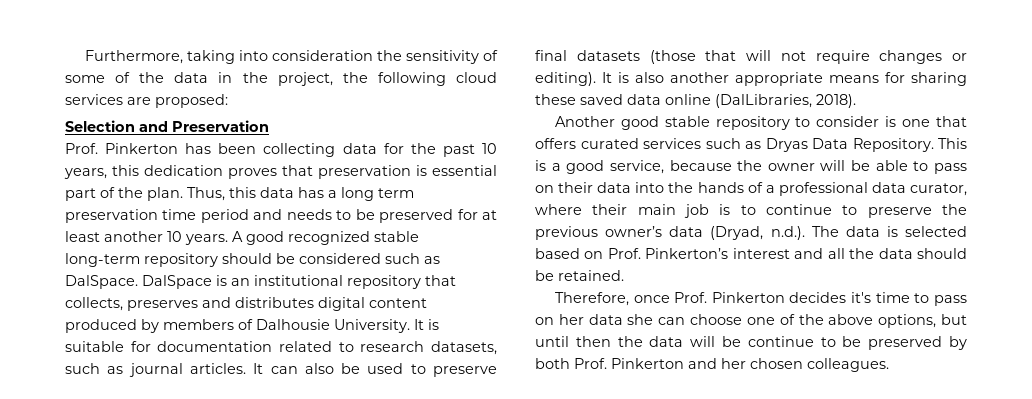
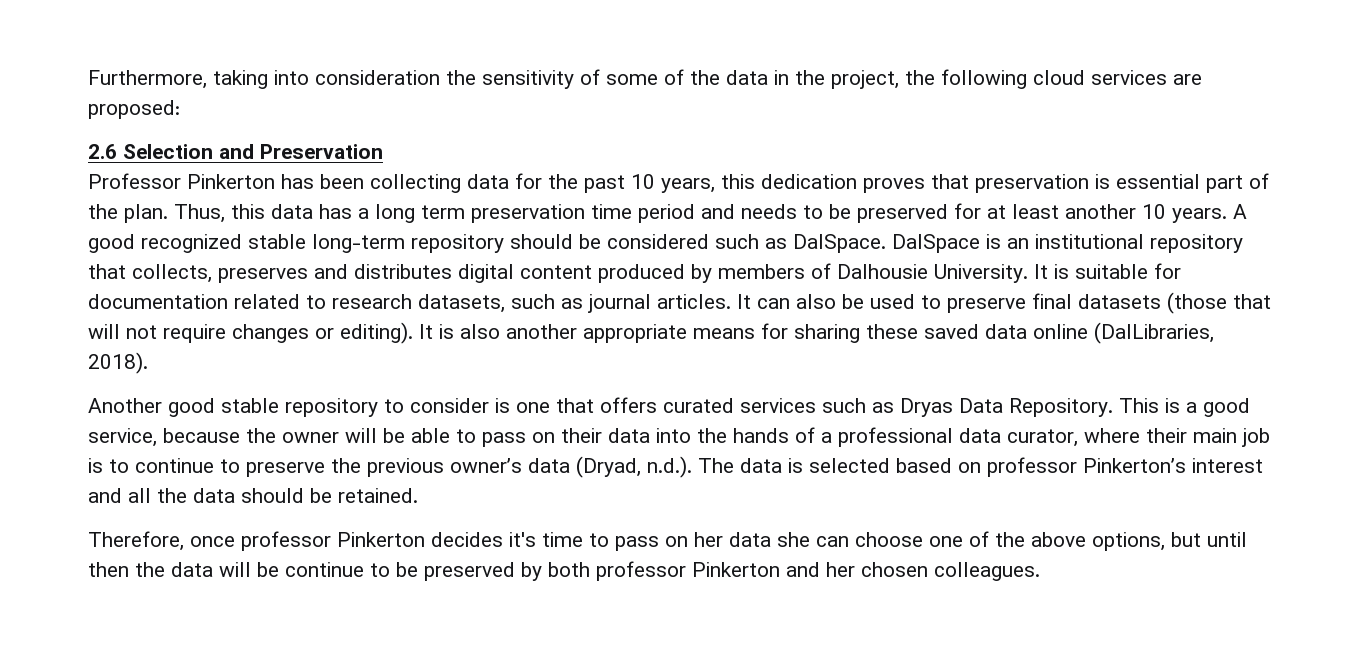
- Selection and Preservation
+ 2.6 Selection and Preservation
- Prof. Pinkerton has been collecting data for the past 10 years, this dedication proves that preservation is essential part of the plan.
+ Professor Pinkerton has been collecting data for the past 10 years, this dedication proves that preservation is essential part of the plan.
- This is a good service, because the owner will be able to pass on their data into the hands of a professional data curator, where their main job is to continue to preserve the previous owner’s data (Dryad, n.d.). The data is selected based on Prof. Pinkerton’s interest and all the data should be retained.
+ This is a good service, because the owner will be able to pass on their data into the hands of a professional data curator, where their main job is to continue to preserve the previous owner’s data (Dryad, n.d.). The data is selected based on professor Pinkerton’s interest and all the data should be retained.
- Therefore, once Prof. Pinkerton decides it's time to pass on her data she can choose one of the above options, but until then the data will be continue to be preserved by both Prof. Pinkerton and her chosen colleagues.
+ Therefore, once professor Pinkerton decides it's time to pass on her data she can choose one of the above options, but until then the data will be continue to be preserved by both professor Pinkerton and her chosen colleagues.

